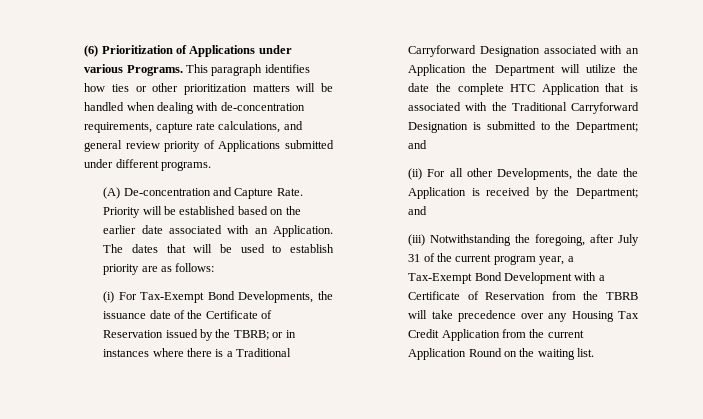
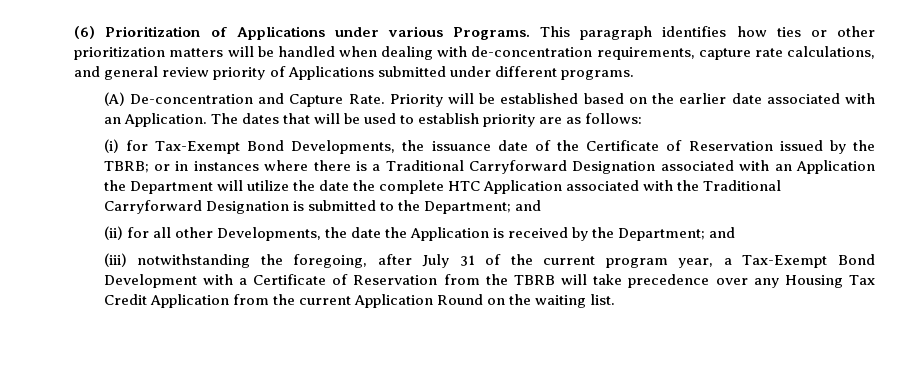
- (i) For Tax-Exempt Bond Developments, the issuance date of the Certificate of Reservation issued by the TBRB; or in instances where there is a Traditional Carryforward Designation associated with an Application the Department will utilize the date the complete HTC Application that is associated with the Traditional Carryforward Designation is submitted to the Department; and
+ (i) for Tax-Exempt Bond Developments, the issuance date of the Certificate of Reservation issued by the TBRB; or in instances where there is a Traditional Carryforward Designation associated with an Application the Department will utilize the date the complete HTC Application associated with the Traditional Carryforward Designation is submitted to the Department; and
- (ii) For all other Developments, the date the Application is received by the Department; and
+ (ii) for all other Developments, the date the Application is received by the Department; and
- (iii) Notwithstanding the foregoing, after July 31 of the current program year, a Tax-Exempt Bond Development with a Certificate of Reservation from the TBRB will take precedence over any Housing Tax Credit Application from the current Application Round on the waiting list.
+ (iii) notwithstanding the foregoing, after July 31 of the current program year, a Tax-Exempt Bond Development with a Certificate of Reservation from the TBRB will take precedence over any Housing Tax Credit Application from the current Application Round on the waiting list.

